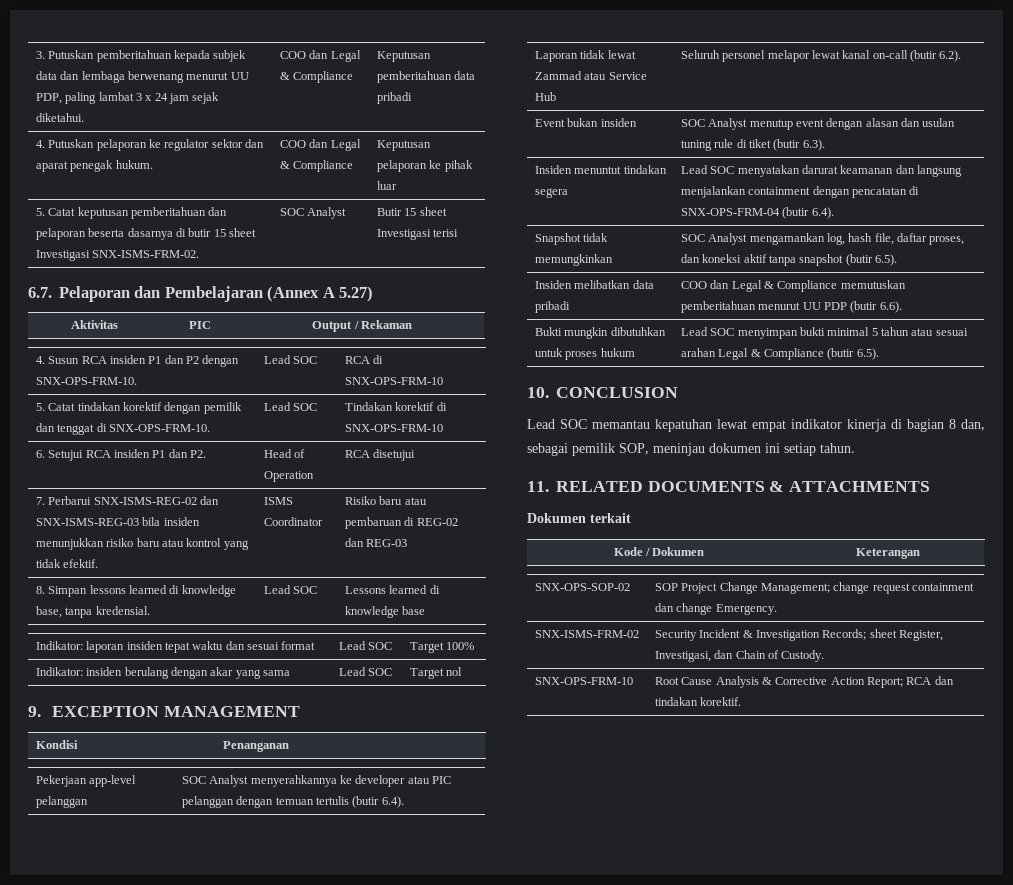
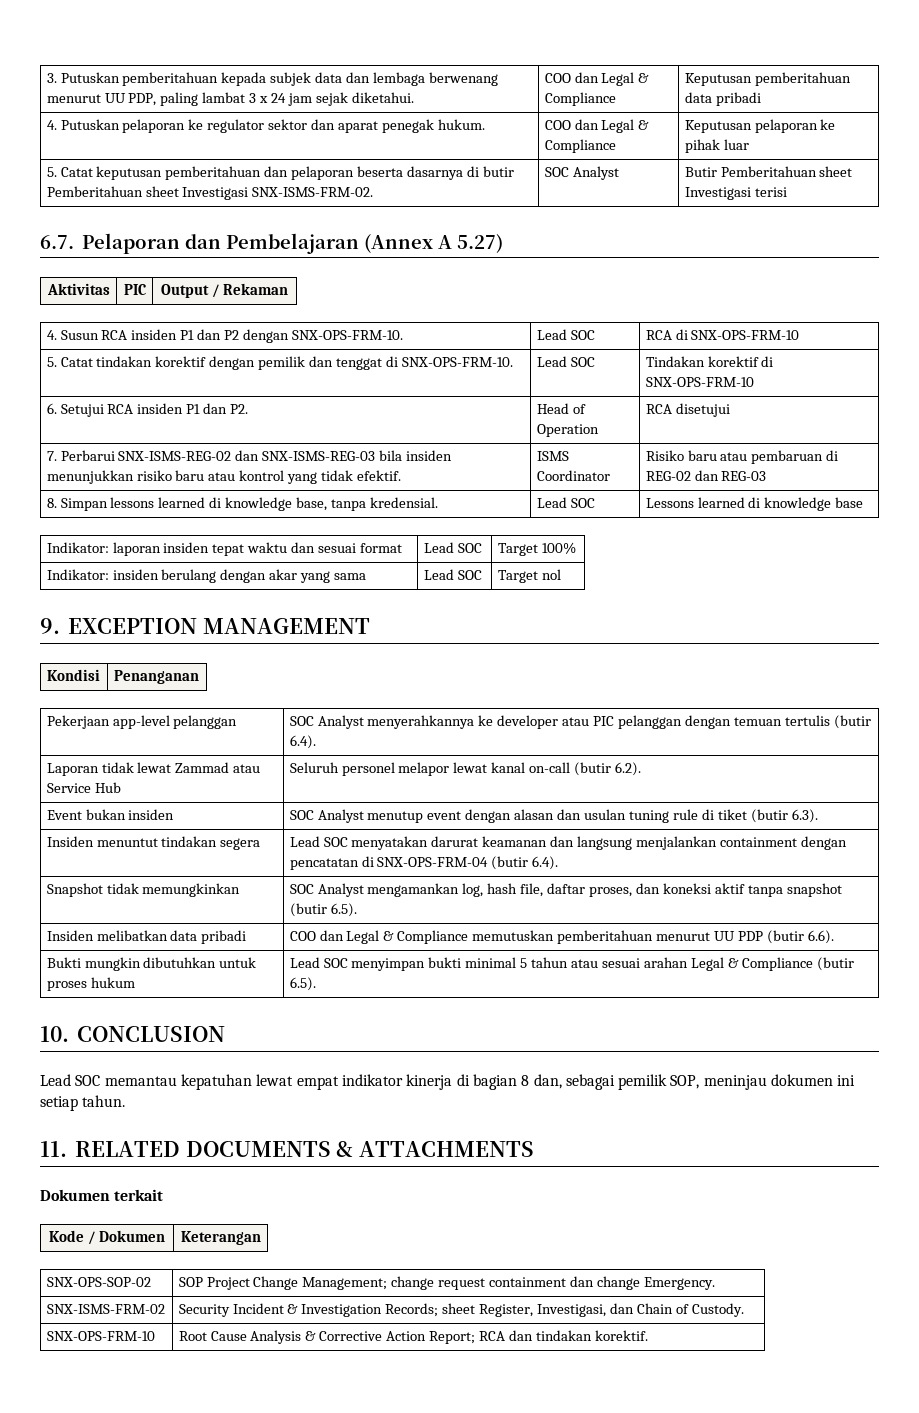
- 5. Catat keputusan pemberitahuan dan pelaporan beserta dasarnya di butir 15 sheet Investigasi SNX-ISMS-FRM-02. | SOC Analyst | Butir 15 sheet Investigasi terisi
+ 5. Catat keputusan pemberitahuan dan pelaporan beserta dasarnya di butir Pemberitahuan sheet Investigasi SNX-ISMS-FRM-02. | SOC Analyst | Butir Pemberitahuan sheet Investigasi terisi

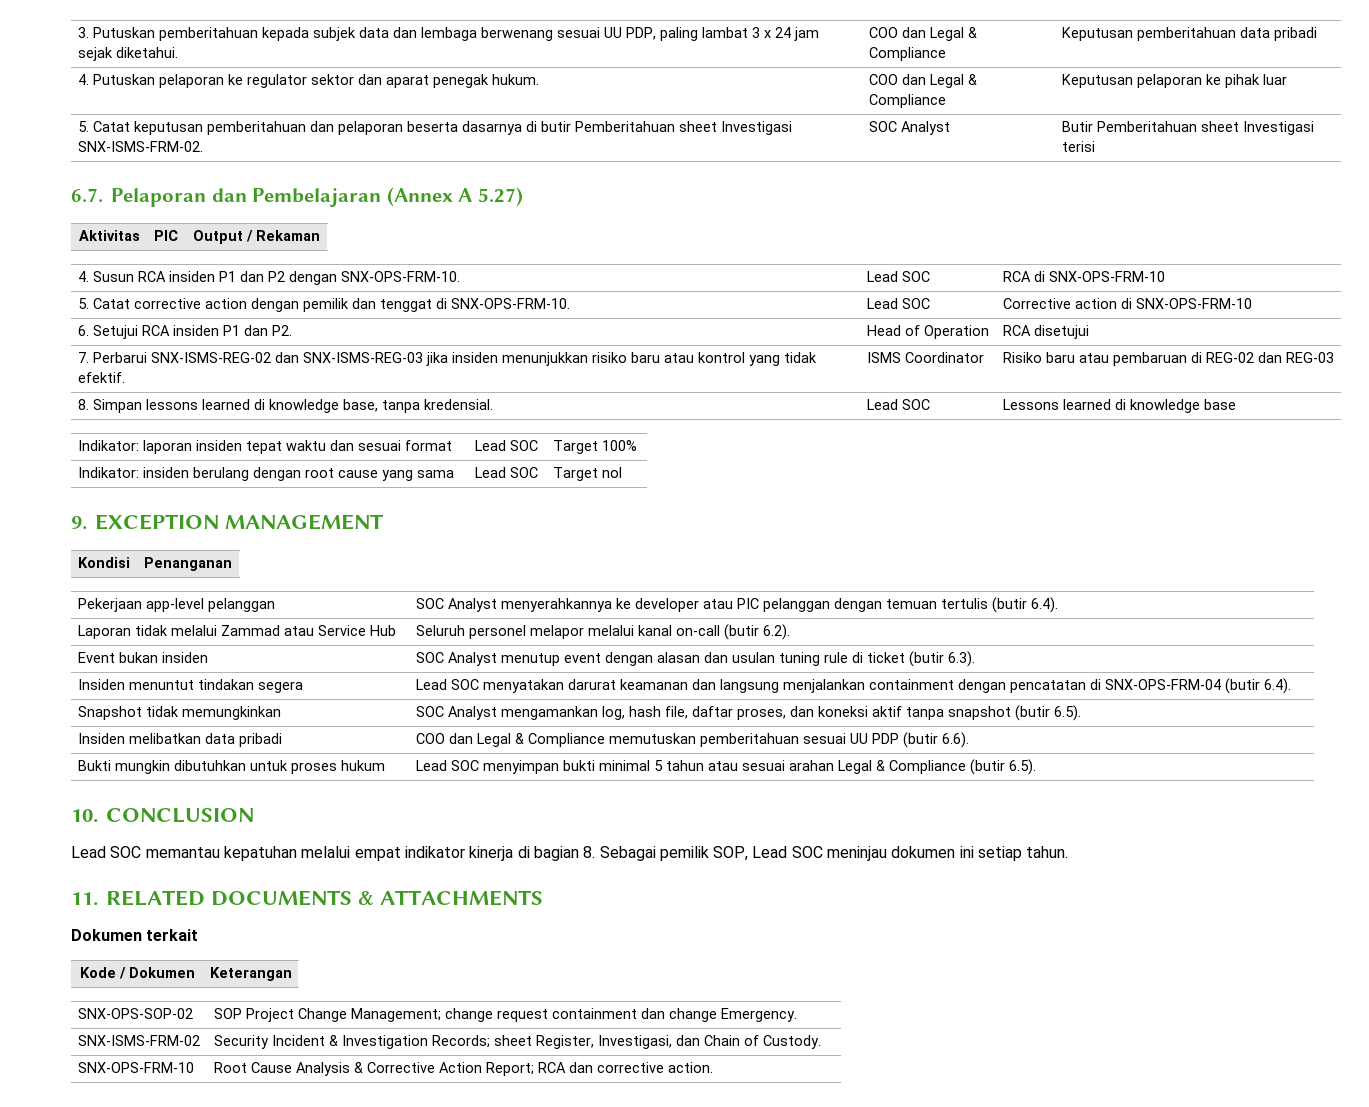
- 3. Putuskan pemberitahuan kepada subjek data dan lembaga berwenang menurut UU PDP, paling lambat 3 x 24 jam sejak diketahui. | COO dan Legal & Compliance | Keputusan pemberitahuan data pribadi
+ 3. Putuskan pemberitahuan kepada subjek data dan lembaga berwenang sesuai UU PDP, paling lambat 3 x 24 jam sejak diketahui. | COO dan Legal & Compliance | Keputusan pemberitahuan data pribadi
- 5. Catat tindakan korektif dengan pemilik dan tenggat di SNX-OPS-FRM-10. | Lead SOC | Tindakan korektif di SNX-OPS-FRM-10
+ 5. Catat corrective action dengan pemilik dan tenggat di SNX-OPS-FRM-10. | Lead SOC | Corrective action di SNX-OPS-FRM-10
- 7. Perbarui SNX-ISMS-REG-02 dan SNX-ISMS-REG-03 bila insiden menunjukkan risiko baru atau kontrol yang tidak efektif. | ISMS Coordinator | Risiko baru atau pembaruan di REG-02 dan REG-03
+ 7. Perbarui SNX-ISMS-REG-02 dan SNX-ISMS-REG-03 jika insiden menunjukkan risiko baru atau kontrol yang tidak efektif. | ISMS Coordinator | Risiko baru atau pembaruan di REG-02 dan REG-03
- Indikator: insiden berulang dengan akar yang sama | Lead SOC | Target nol
+ Indikator: insiden berulang dengan root cause yang sama | Lead SOC | Target nol
- Laporan tidak lewat Zammad atau Service Hub | Seluruh personel melapor lewat kanal on-call (butir 6.2).
+ Laporan tidak melalui Zammad atau Service Hub | Seluruh personel melapor melalui kanal on-call (butir 6.2).
- Event bukan insiden | SOC Analyst menutup event dengan alasan dan usulan tuning rule di tiket (butir 6.3).
+ Event bukan insiden | SOC Analyst menutup event dengan alasan dan usulan tuning rule di ticket (butir 6.3).
- Insiden melibatkan data pribadi | COO dan Legal & Compliance memutuskan pemberitahuan menurut UU PDP (butir 6.6).
+ Insiden melibatkan data pribadi | COO dan Legal & Compliance memutuskan pemberitahuan sesuai UU PDP (butir 6.6).
- Lead SOC memantau kepatuhan lewat empat indikator kinerja di bagian 8 dan, sebagai pemilik SOP, meninjau dokumen ini setiap tahun.
+ Lead SOC memantau kepatuhan melalui empat indikator kinerja di bagian 8. Sebagai pemilik SOP, Lead SOC meninjau dokumen ini setiap tahun.
- SNX-OPS-FRM-10 | Root Cause Analysis & Corrective Action Report; RCA dan tindakan korektif.
+ SNX-OPS-FRM-10 | Root Cause Analysis & Corrective Action Report; RCA dan corrective action.

